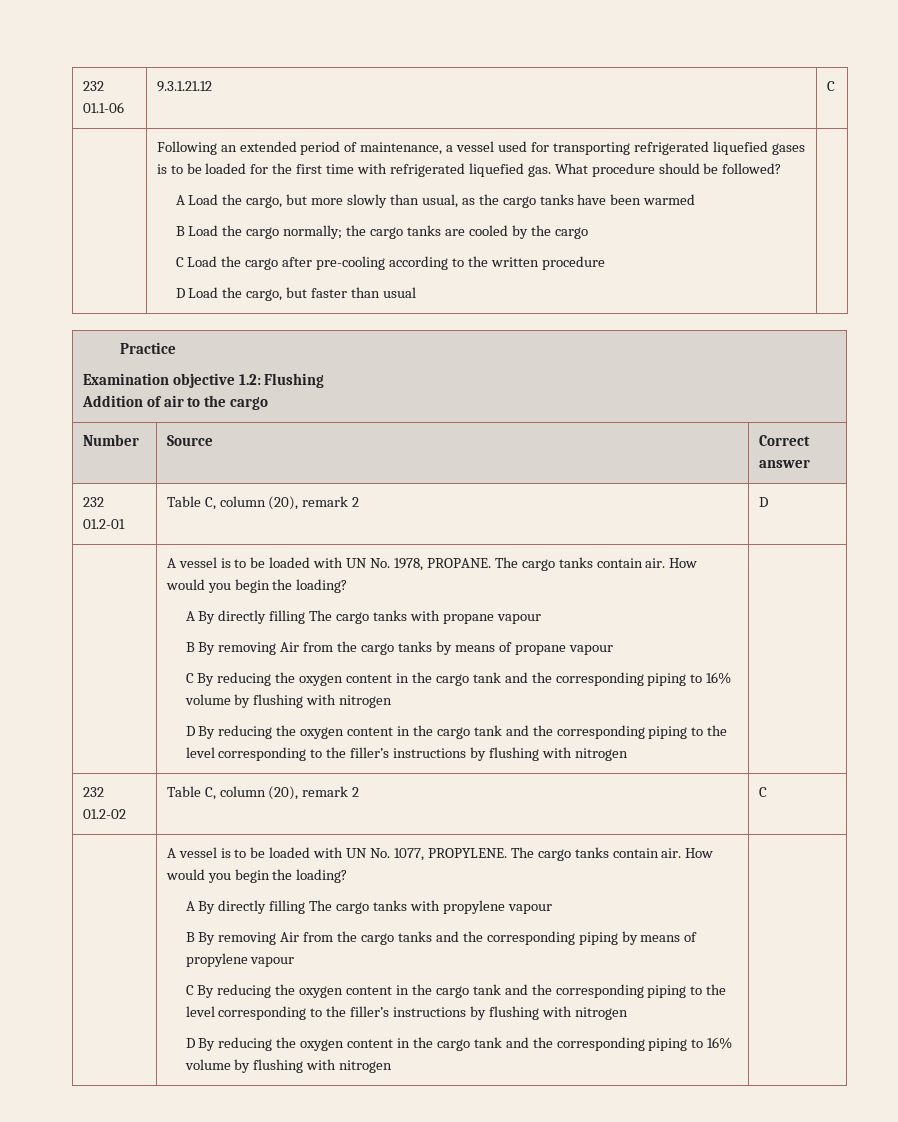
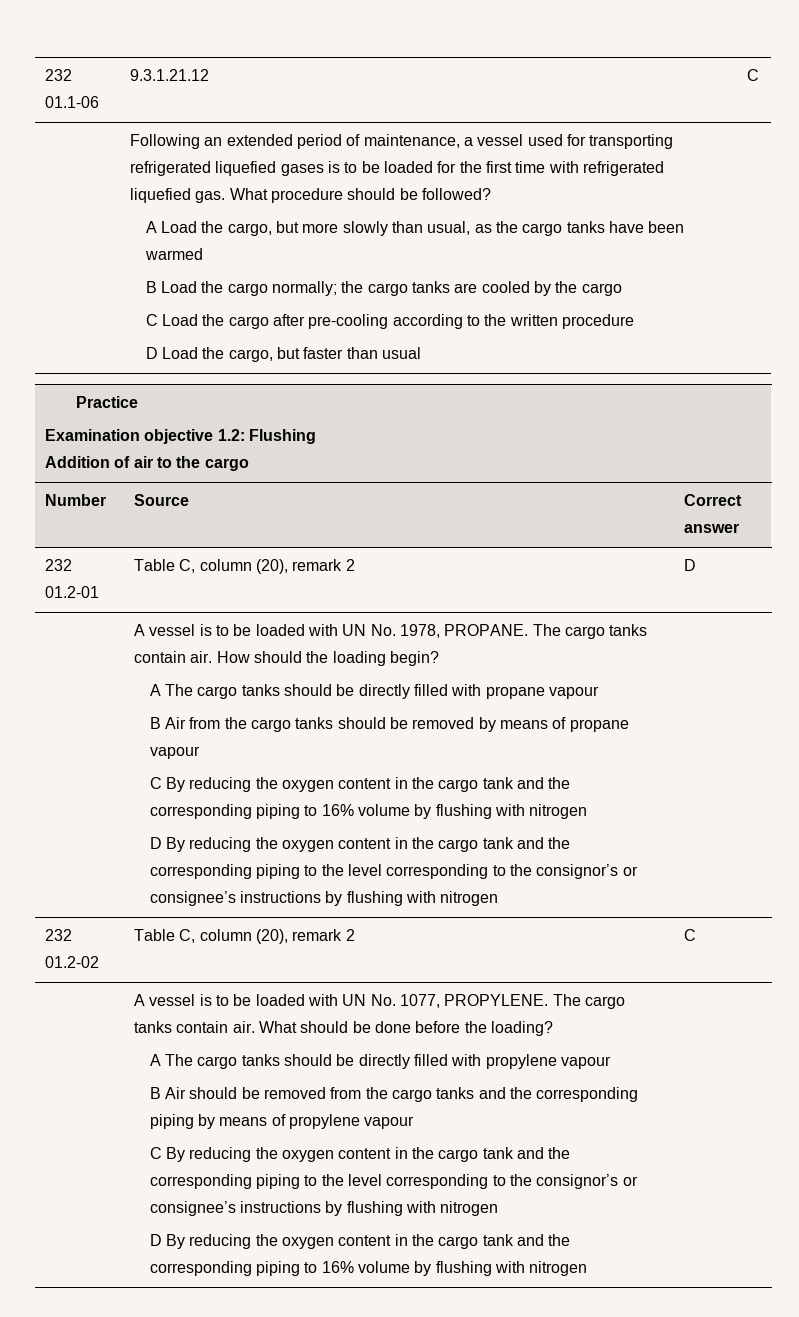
- A vessel is to be loaded with UN No. 1978, PROPANE. The cargo tanks contain air. How would you begin the loading?
- A By directly filling The cargo tanks with propane vapour
+ A vessel is to be loaded with UN No. 1978, PROPANE. The cargo tanks contain air. How should the loading begin?
+ A The cargo tanks should be directly filled with propane vapour
- B By removing Air from the cargo tanks by means of propane vapour
+ B Air from the cargo tanks should be removed by means of propane vapour
- D By reducing the oxygen content in the cargo tank and the corresponding piping to the level corresponding to the filler’s instructions by flushing with nitrogen
+ D By reducing the oxygen content in the cargo tank and the corresponding piping to the level corresponding to the consignor’s or consignee’s instructions by flushing with nitrogen
- A vessel is to be loaded with UN No. 1077, PROPYLENE. The cargo tanks contain air. How would you begin the loading?
- A By directly filling The cargo tanks with propylene vapour
+ A vessel is to be loaded with UN No. 1077, PROPYLENE. The cargo tanks contain air. What should be done before the loading?
+ A The cargo tanks should be directly filled with propylene vapour
- B By removing Air from the cargo tanks and the corresponding piping by means of propylene vapour
+ B Air should be removed from the cargo tanks and the corresponding piping by means of propylene vapour
- C By reducing the oxygen content in the cargo tank and the corresponding piping to the level corresponding to the filler’s instructions by flushing with nitrogen
+ C By reducing the oxygen content in the cargo tank and the corresponding piping to the level corresponding to the consignor’s or consignee’s instructions by flushing with nitrogen

